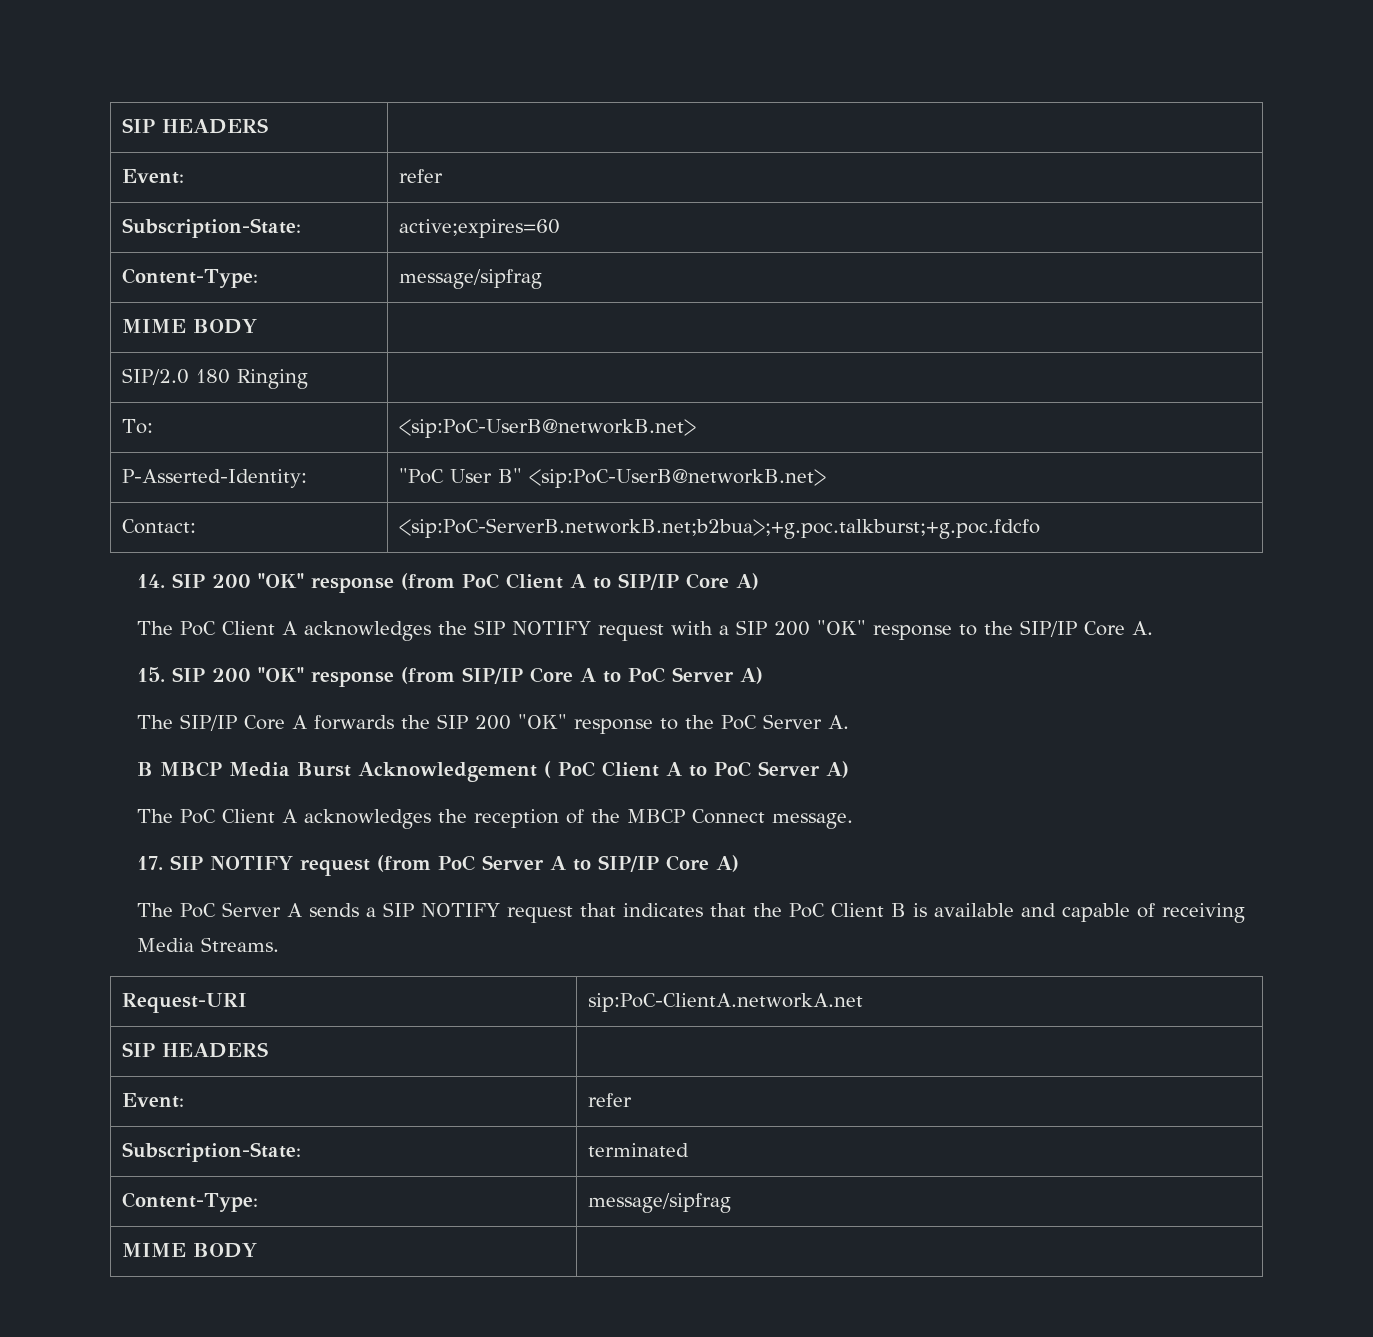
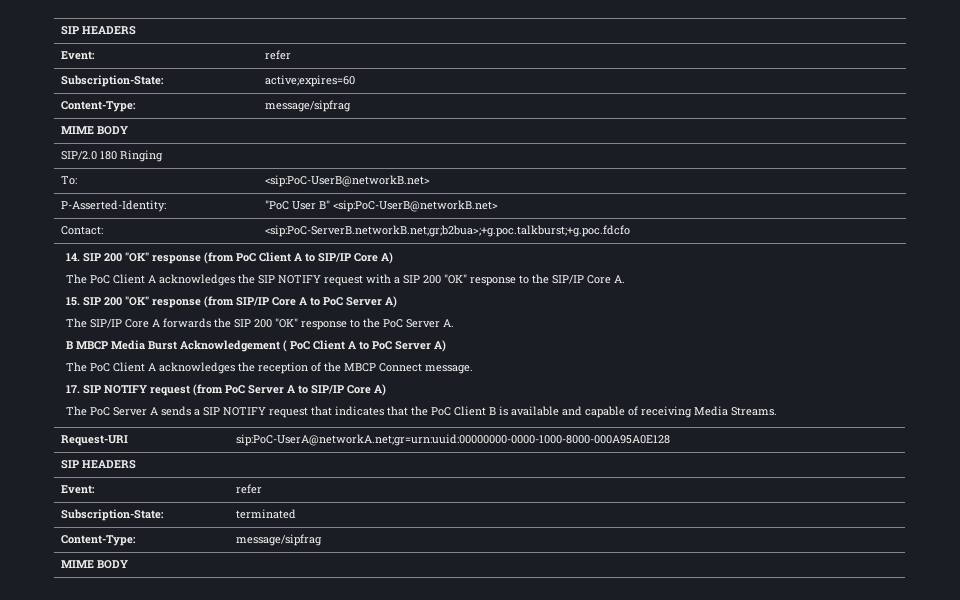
- Contact: | <sip:PoC-ServerB.networkB.net;b2bua>;+g.poc.talkburst;+g.poc.fdcfo
+ Contact: | <sip:PoC-ServerB.networkB.net;gr;b2bua>;+g.poc.talkburst;+g.poc.fdcfo
- Request-URI | sip:PoC-ClientA.networkA.net
+ Request-URI | sip:PoC-UserA@networkA.net;gr=urn:uuid:00000000-0000-1000-8000-000A95A0E128

